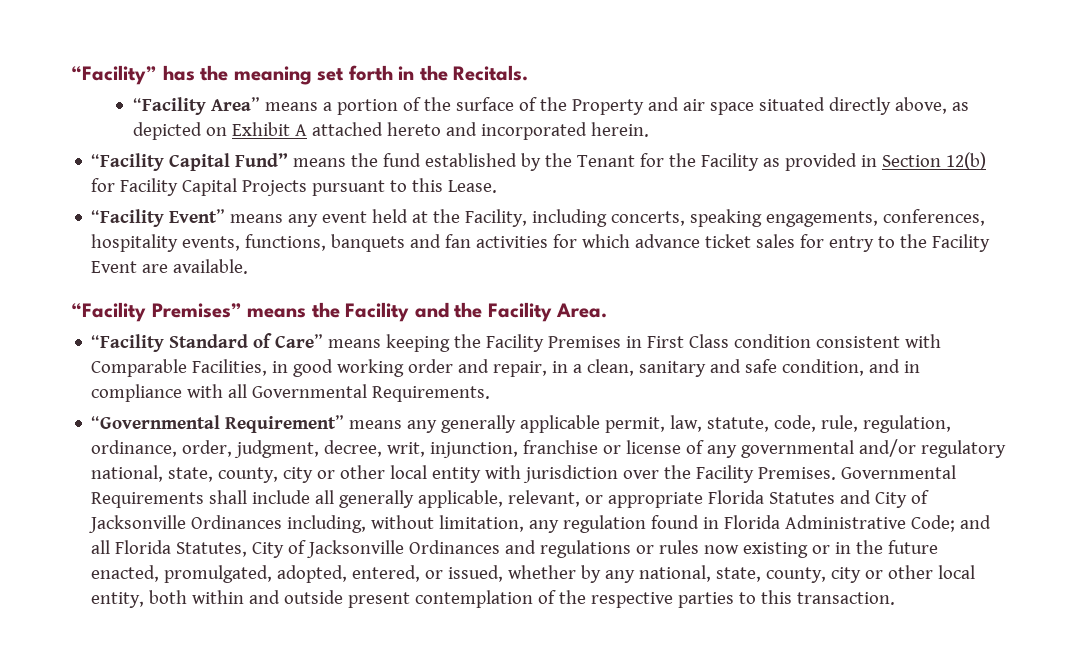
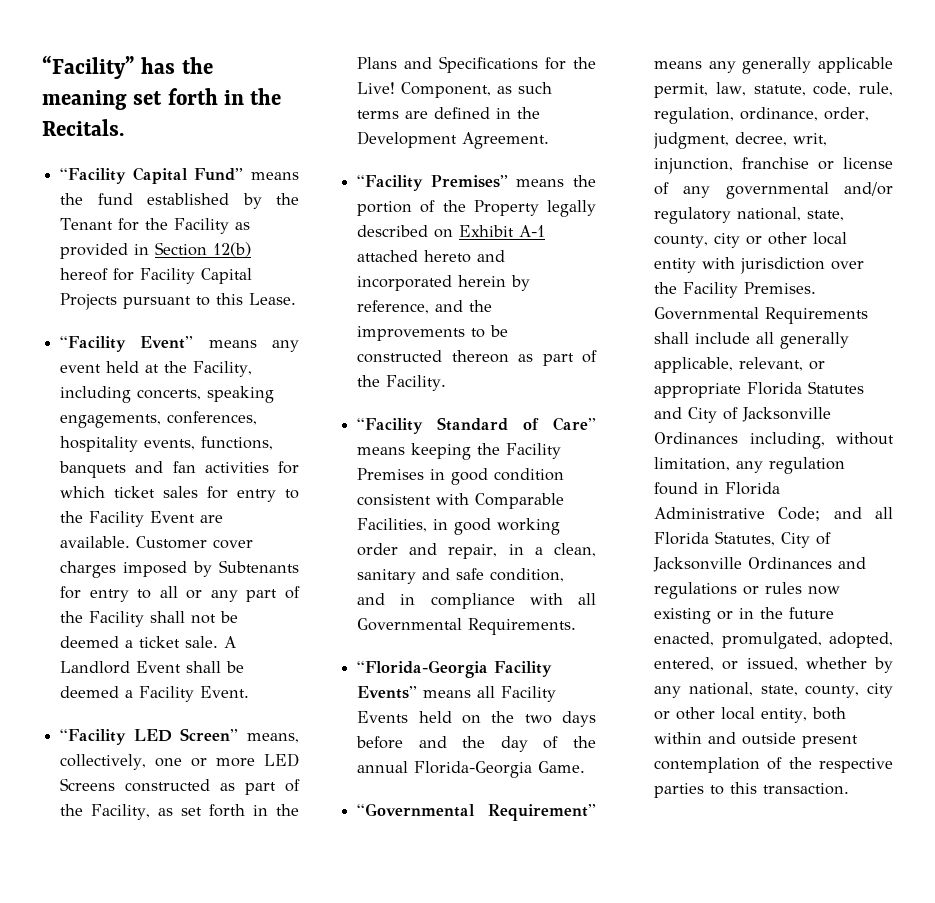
- “Facility Area” means a portion of the surface of the Property and air space situated directly above, as depicted on Exhibit A attached hereto and incorporated herein.
- “Facility Capital Fund” means the fund established by the Tenant for the Facility as provided in Section 12(b) for Facility Capital Projects pursuant to this Lease.
+ “Facility Capital Fund” means the fund established by the Tenant for the Facility as provided in Section 12(b) hereof for Facility Capital Projects pursuant to this Lease.
- “Facility Event” means any event held at the Facility, including concerts, speaking engagements, conferences, hospitality events, functions, banquets and fan activities for which advance ticket sales for entry to the Facility Event are available.
- “Facility Premises” means the Facility and the Facility Area.
+ “Facility Event” means any event held at the Facility, including concerts, speaking engagements, conferences, hospitality events, functions, banquets and fan activities for which ticket sales for entry to the Facility Event are available. Customer cover charges imposed by Subtenants for entry to all or any part of the Facility shall not be deemed a ticket sale. A Landlord Event shall be deemed a Facility Event.
+ “Facility LED Screen” means, collectively, one or more LED Screens constructed as part of the Facility, as set forth in the Plans and Specifications for the Live! Component, as such terms are defined in the Development Agreement.
+ “Facility Premises” means the portion of the Property legally described on Exhibit A-1 attached hereto and incorporated herein by reference, and the improvements to be constructed thereon as part of the Facility.
- “Facility Standard of Care” means keeping the Facility Premises in First Class condition consistent with Comparable Facilities, in good working order and repair, in a clean, sanitary and safe condition, and in compliance with all Governmental Requirements.
+ “Facility Standard of Care” means keeping the Facility Premises in good condition consistent with Comparable Facilities, in good working order and repair, in a clean, sanitary and safe condition, and in compliance with all Governmental Requirements.
+ “Florida-Georgia Facility Events” means all Facility Events held on the two days before and the day of the annual Florida-Georgia Game.

